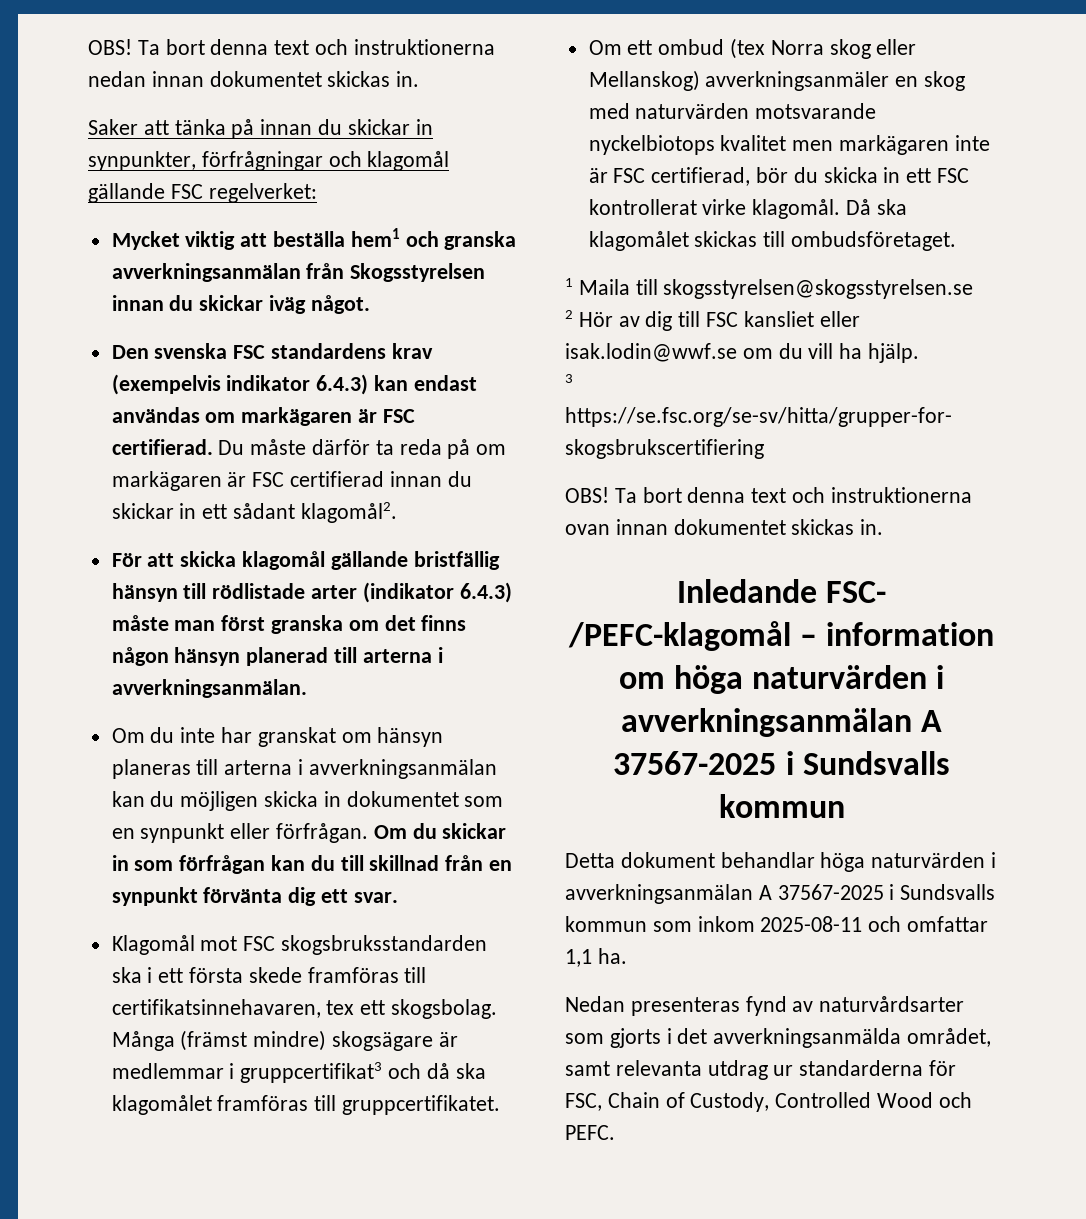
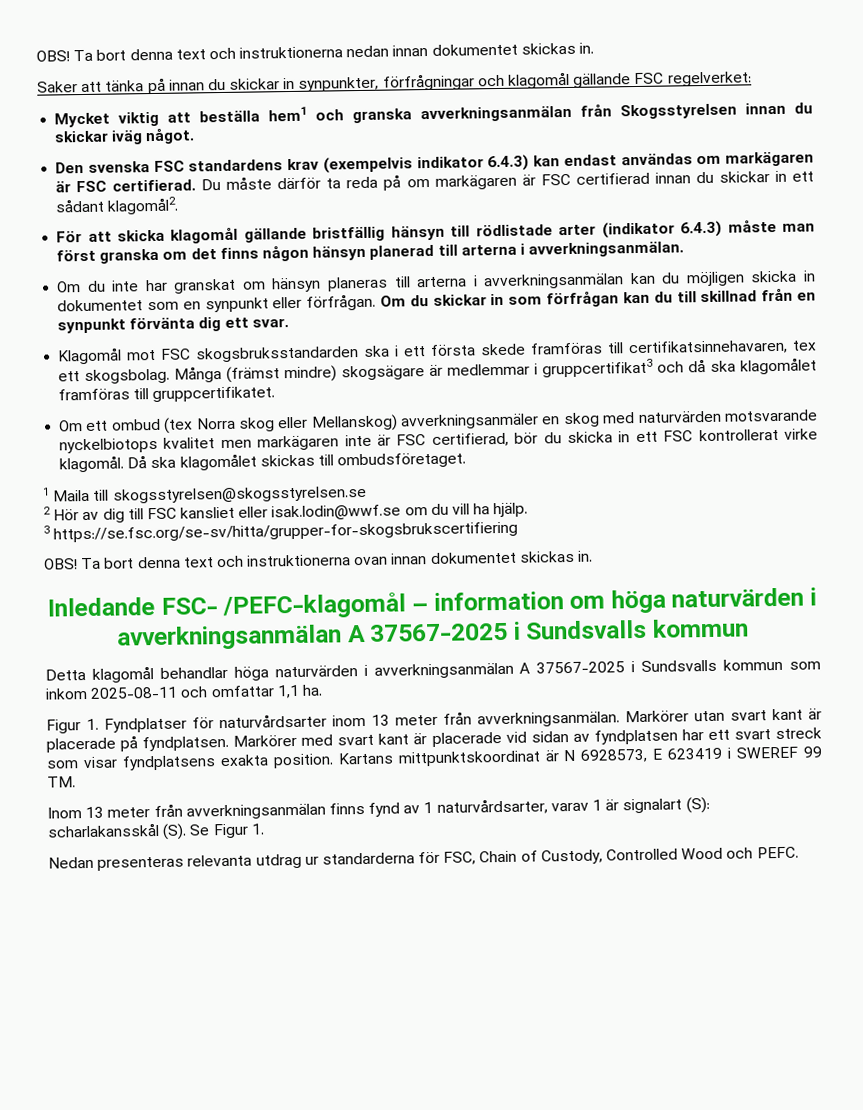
- Detta dokument behandlar höga naturvärden i avverkningsanmälan A 37567-2025 i Sundsvalls kommun som inkom 2025-08-11 och omfattar 1,1 ha.
+ Detta klagomål behandlar höga naturvärden i avverkningsanmälan A 37567-2025 i Sundsvalls kommun som inkom 2025-08-11 och omfattar 1,1 ha.
- Nedan presenteras fynd av naturvårdsarter som gjorts i det avverkningsanmälda området, samt relevanta utdrag ur standarderna för FSC, Chain of Custody, Controlled Wood och PEFC.
+ Figur 1. Fyndplatser för naturvårdsarter inom 13 meter från avverkningsanmälan. Markörer utan svart kant är placerade på fyndplatsen. Markörer med svart kant är placerade vid sidan av fyndplatsen har ett svart streck som visar fyndplatsens exakta position. Kartans mittpunktskoordinat är N 6928573, E 623419 i SWEREF 99 TM.
+ Inom 13 meter från avverkningsanmälan finns fynd av 1 naturvårdsarter, varav 1 är signalart (S): scharlakansskål (S). Se Figur 1.
+ Nedan presenteras relevanta utdrag ur standarderna för FSC, Chain of Custody, Controlled Wood och PEFC.

